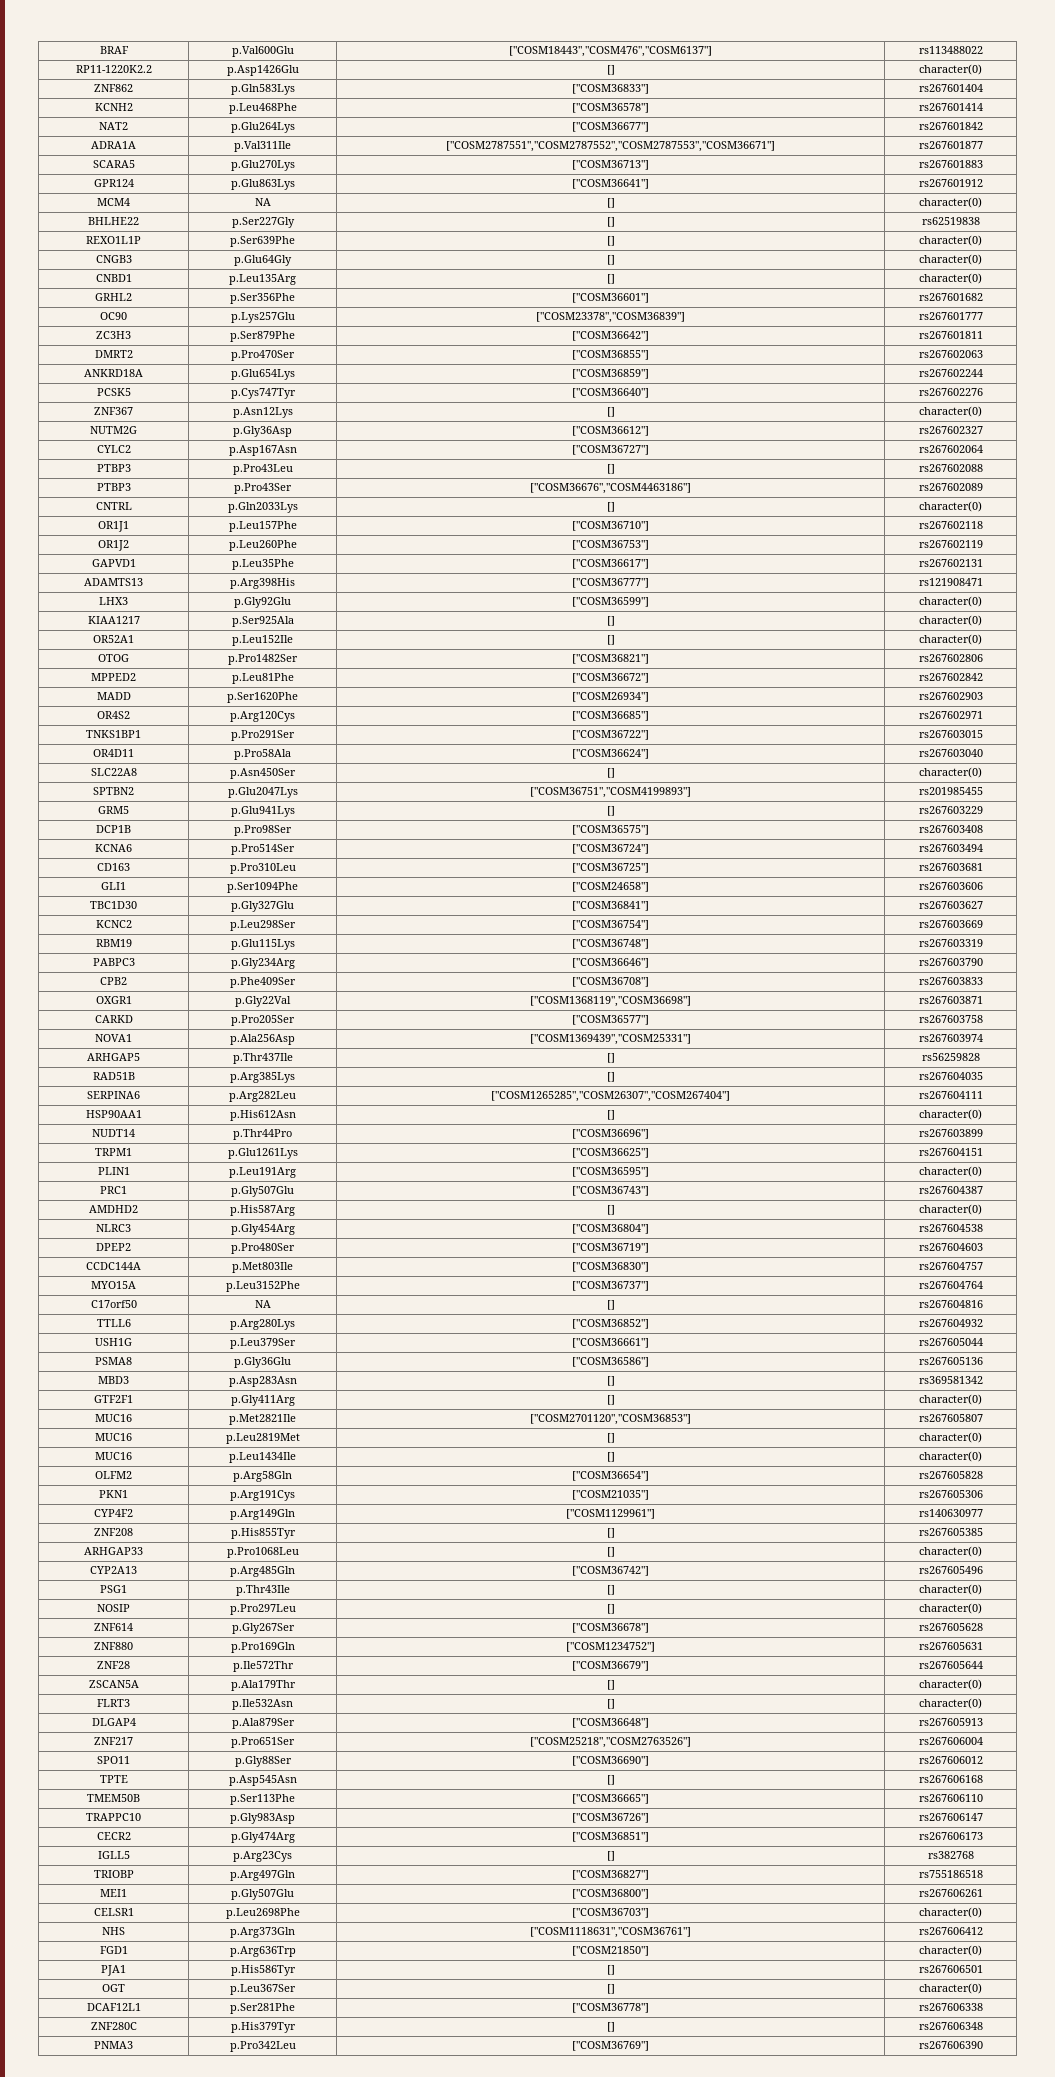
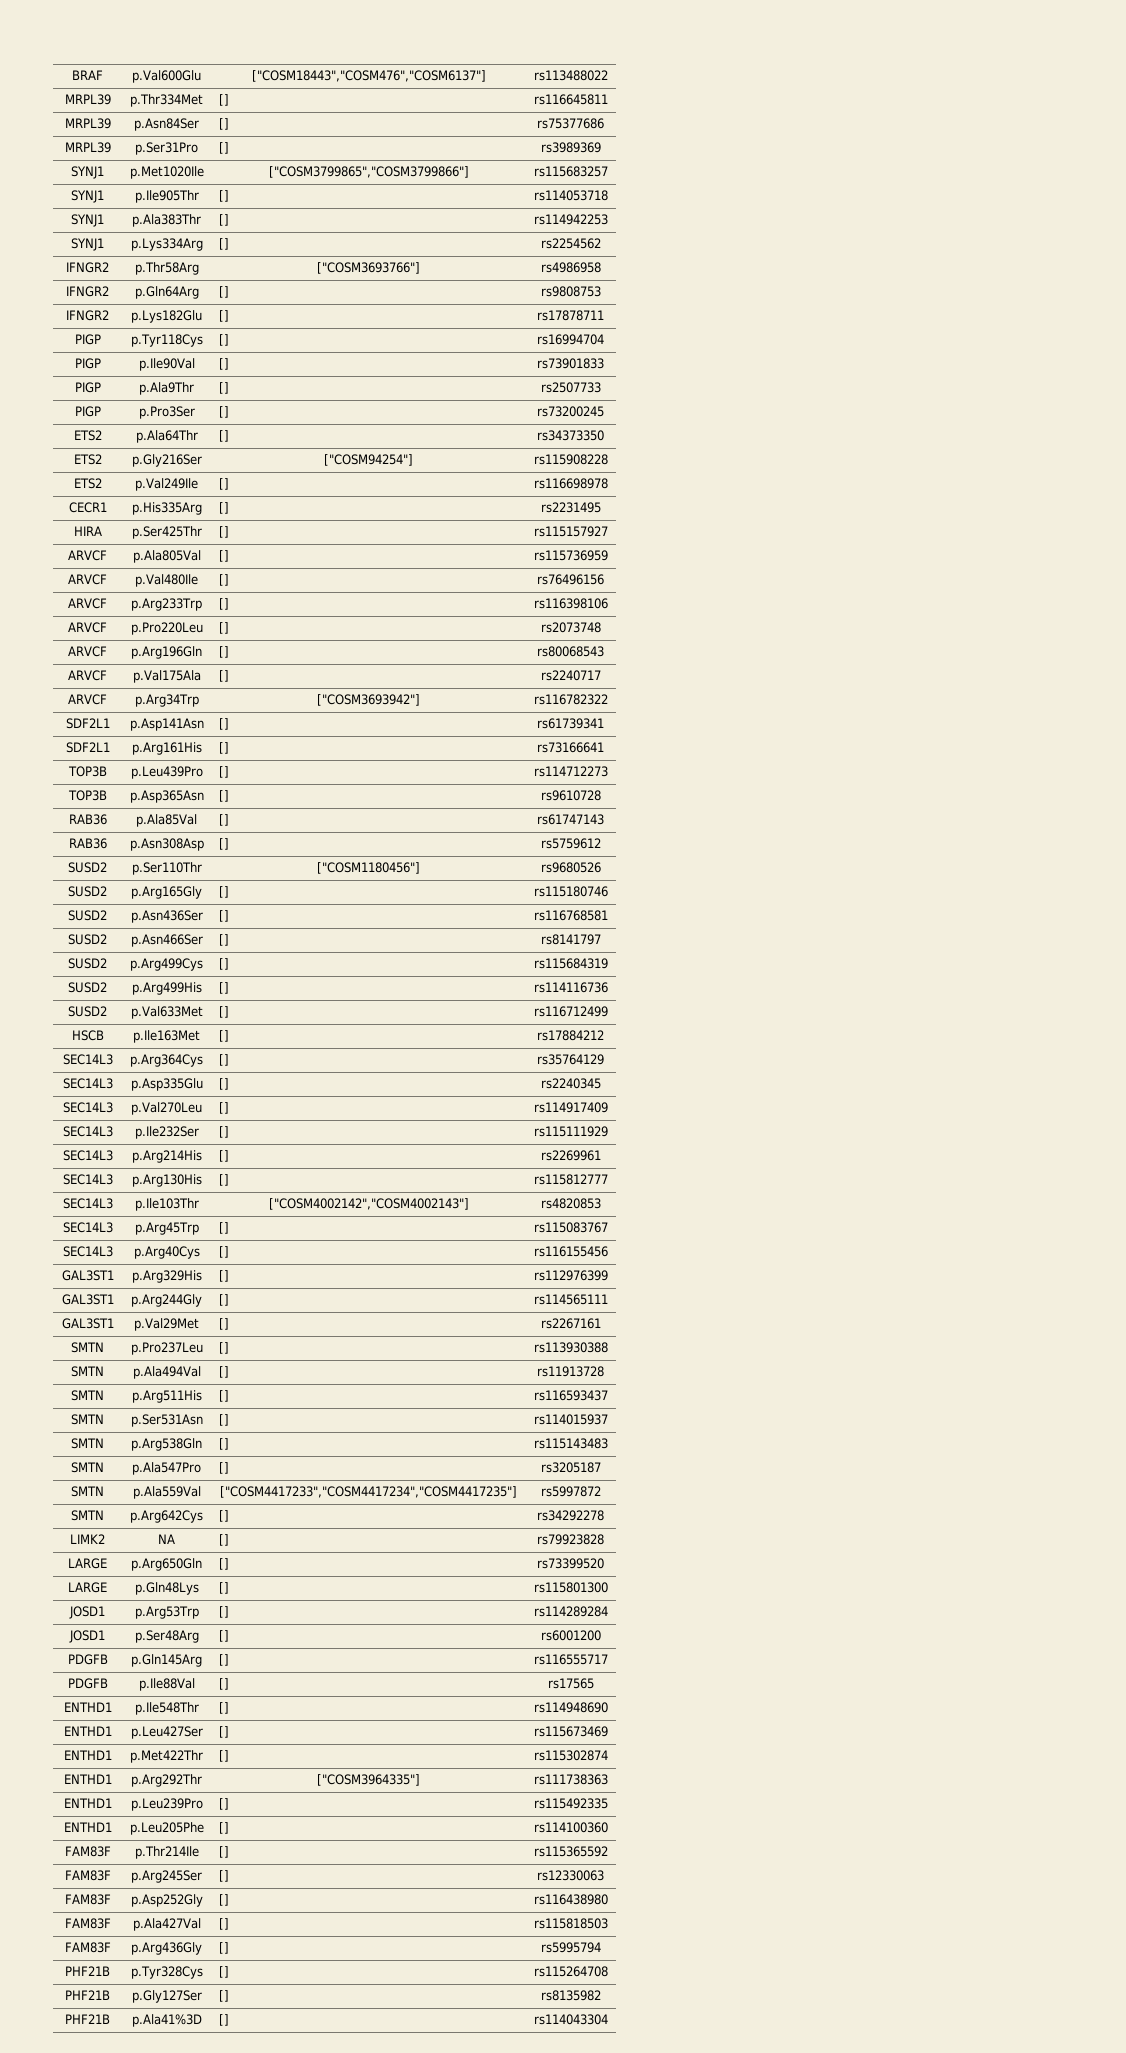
- RP11-1220K2.2 | p.Asp1426Glu | [] | character(0)
- ZNF862 | p.Gln583Lys | ["COSM36833"] | rs267601404
- KCNH2 | p.Leu468Phe | ["COSM36578"] | rs267601414
- NAT2 | p.Glu264Lys | ["COSM36677"] | rs267601842
- ADRA1A | p.Val311Ile | ["COSM2787551","COSM2787552","COSM2787553","COSM36671"] | rs267601877
- SCARA5 | p.Glu270Lys | ["COSM36713"] | rs267601883
- GPR124 | p.Glu863Lys | ["COSM36641"] | rs267601912
- MCM4 | NA | [] | character(0)
- BHLHE22 | p.Ser227Gly | [] | rs62519838
- REXO1L1P | p.Ser639Phe | [] | character(0)
- CNGB3 | p.Glu64Gly | [] | character(0)
- CNBD1 | p.Leu135Arg | [] | character(0)
- GRHL2 | p.Ser356Phe | ["COSM36601"] | rs267601682
- OC90 | p.Lys257Glu | ["COSM23378","COSM36839"] | rs267601777
- ZC3H3 | p.Ser879Phe | ["COSM36642"] | rs267601811
- DMRT2 | p.Pro470Ser | ["COSM36855"] | rs267602063
- ANKRD18A | p.Glu654Lys | ["COSM36859"] | rs267602244
- PCSK5 | p.Cys747Tyr | ["COSM36640"] | rs267602276
- ZNF367 | p.Asn12Lys | [] | character(0)
- NUTM2G | p.Gly36Asp | ["COSM36612"] | rs267602327
- CYLC2 | p.Asp167Asn | ["COSM36727"] | rs267602064
- PTBP3 | p.Pro43Leu | [] | rs267602088
- PTBP3 | p.Pro43Ser | ["COSM36676","COSM4463186"] | rs267602089
- CNTRL | p.Gln2033Lys | [] | character(0)
- OR1J1 | p.Leu157Phe | ["COSM36710"] | rs267602118
- OR1J2 | p.Leu260Phe | ["COSM36753"] | rs267602119
- GAPVD1 | p.Leu35Phe | ["COSM36617"] | rs267602131
- ADAMTS13 | p.Arg398His | ["COSM36777"] | rs121908471
- LHX3 | p.Gly92Glu | ["COSM36599"] | character(0)
- KIAA1217 | p.Ser925Ala | [] | character(0)
- OR52A1 | p.Leu152Ile | [] | character(0)
- OTOG | p.Pro1482Ser | ["COSM36821"] | rs267602806
- MPPED2 | p.Leu81Phe | ["COSM36672"] | rs267602842
- MADD | p.Ser1620Phe | ["COSM26934"] | rs267602903
- OR4S2 | p.Arg120Cys | ["COSM36685"] | rs267602971
- TNKS1BP1 | p.Pro291Ser | ["COSM36722"] | rs267603015
- OR4D11 | p.Pro58Ala | ["COSM36624"] | rs267603040
- SLC22A8 | p.Asn450Ser | [] | character(0)
- SPTBN2 | p.Glu2047Lys | ["COSM36751","COSM4199893"] | rs201985455
- GRM5 | p.Glu941Lys | [] | rs267603229
- DCP1B | p.Pro98Ser | ["COSM36575"] | rs267603408
- KCNA6 | p.Pro514Ser | ["COSM36724"] | rs267603494
- CD163 | p.Pro310Leu | ["COSM36725"] | rs267603681
- GLI1 | p.Ser1094Phe | ["COSM24658"] | rs267603606
- TBC1D30 | p.Gly327Glu | ["COSM36841"] | rs267603627
- KCNC2 | p.Leu298Ser | ["COSM36754"] | rs267603669
- RBM19 | p.Glu115Lys | ["COSM36748"] | rs267603319
- PABPC3 | p.Gly234Arg | ["COSM36646"] | rs267603790
- CPB2 | p.Phe409Ser | ["COSM36708"] | rs267603833
- OXGR1 | p.Gly22Val | ["COSM1368119","COSM36698"] | rs267603871
- CARKD | p.Pro205Ser | ["COSM36577"] | rs267603758
- NOVA1 | p.Ala256Asp | ["COSM1369439","COSM25331"] | rs267603974
- ARHGAP5 | p.Thr437Ile | [] | rs56259828
- RAD51B | p.Arg385Lys | [] | rs267604035
- SERPINA6 | p.Arg282Leu | ["COSM1265285","COSM26307","COSM267404"] | rs267604111
- HSP90AA1 | p.His612Asn | [] | character(0)
- NUDT14 | p.Thr44Pro | ["COSM36696"] | rs267603899
- TRPM1 | p.Glu1261Lys | ["COSM36625"] | rs267604151
- PLIN1 | p.Leu191Arg | ["COSM36595"] | character(0)
- PRC1 | p.Gly507Glu | ["COSM36743"] | rs267604387
- AMDHD2 | p.His587Arg | [] | character(0)
- NLRC3 | p.Gly454Arg | ["COSM36804"] | rs267604538
- DPEP2 | p.Pro480Ser | ["COSM36719"] | rs267604603
- CCDC144A | p.Met803Ile | ["COSM36830"] | rs267604757
- MYO15A | p.Leu3152Phe | ["COSM36737"] | rs267604764
- C17orf50 | NA | [] | rs267604816
- TTLL6 | p.Arg280Lys | ["COSM36852"] | rs267604932
- USH1G | p.Leu379Ser | ["COSM36661"] | rs267605044
- PSMA8 | p.Gly36Glu | ["COSM36586"] | rs267605136
- MBD3 | p.Asp283Asn | [] | rs369581342
- GTF2F1 | p.Gly411Arg | [] | character(0)
- MUC16 | p.Met2821Ile | ["COSM2701120","COSM36853"] | rs267605807
- MUC16 | p.Leu2819Met | [] | character(0)
- MUC16 | p.Leu1434Ile | [] | character(0)
- OLFM2 | p.Arg58Gln | ["COSM36654"] | rs267605828
- PKN1 | p.Arg191Cys | ["COSM21035"] | rs267605306
- CYP4F2 | p.Arg149Gln | ["COSM1129961"] | rs140630977
- ZNF208 | p.His855Tyr | [] | rs267605385
- ARHGAP33 | p.Pro1068Leu | [] | character(0)
- CYP2A13 | p.Arg485Gln | ["COSM36742"] | rs267605496
- PSG1 | p.Thr43Ile | [] | character(0)
- NOSIP | p.Pro297Leu | [] | character(0)
- ZNF614 | p.Gly267Ser | ["COSM36678"] | rs267605628
- ZNF880 | p.Pro169Gln | ["COSM1234752"] | rs267605631
- ZNF28 | p.Ile572Thr | ["COSM36679"] | rs267605644
- ZSCAN5A | p.Ala179Thr | [] | character(0)
- FLRT3 | p.Ile532Asn | [] | character(0)
- DLGAP4 | p.Ala879Ser | ["COSM36648"] | rs267605913
- ZNF217 | p.Pro651Ser | ["COSM25218","COSM2763526"] | rs267606004
- SPO11 | p.Gly88Ser | ["COSM36690"] | rs267606012
- TPTE | p.Asp545Asn | [] | rs267606168
- TMEM50B | p.Ser113Phe | ["COSM36665"] | rs267606110
- TRAPPC10 | p.Gly983Asp | ["COSM36726"] | rs267606147
- CECR2 | p.Gly474Arg | ["COSM36851"] | rs267606173
- IGLL5 | p.Arg23Cys | [] | rs382768
- TRIOBP | p.Arg497Gln | ["COSM36827"] | rs755186518
- MEI1 | p.Gly507Glu | ["COSM36800"] | rs267606261
- CELSR1 | p.Leu2698Phe | ["COSM36703"] | character(0)
- NHS | p.Arg373Gln | ["COSM1118631","COSM36761"] | rs267606412
- FGD1 | p.Arg636Trp | ["COSM21850"] | character(0)
- PJA1 | p.His586Tyr | [] | rs267606501
- OGT | p.Leu367Ser | [] | character(0)
- DCAF12L1 | p.Ser281Phe | ["COSM36778"] | rs267606338
- ZNF280C | p.His379Tyr | [] | rs267606348
- PNMA3 | p.Pro342Leu | ["COSM36769"] | rs267606390
+ MRPL39 | p.Thr334Met | [] | rs116645811
+ MRPL39 | p.Asn84Ser | [] | rs75377686
+ MRPL39 | p.Ser31Pro | [] | rs3989369
+ SYNJ1 | p.Met1020Ile | ["COSM3799865","COSM3799866"] | rs115683257
+ SYNJ1 | p.Ile905Thr | [] | rs114053718
+ SYNJ1 | p.Ala383Thr | [] | rs114942253
+ SYNJ1 | p.Lys334Arg | [] | rs2254562
+ IFNGR2 | p.Thr58Arg | ["COSM3693766"] | rs4986958
+ IFNGR2 | p.Gln64Arg | [] | rs9808753
+ IFNGR2 | p.Lys182Glu | [] | rs17878711
+ PIGP | p.Tyr118Cys | [] | rs16994704
+ PIGP | p.Ile90Val | [] | rs73901833
+ PIGP | p.Ala9Thr | [] | rs2507733
+ PIGP | p.Pro3Ser | [] | rs73200245
+ ETS2 | p.Ala64Thr | [] | rs34373350
+ ETS2 | p.Gly216Ser | ["COSM94254"] | rs115908228
+ ETS2 | p.Val249Ile | [] | rs116698978
+ CECR1 | p.His335Arg | [] | rs2231495
+ HIRA | p.Ser425Thr | [] | rs115157927
+ ARVCF | p.Ala805Val | [] | rs115736959
+ ARVCF | p.Val480Ile | [] | rs76496156
+ ARVCF | p.Arg233Trp | [] | rs116398106
+ ARVCF | p.Pro220Leu | [] | rs2073748
+ ARVCF | p.Arg196Gln | [] | rs80068543
+ ARVCF | p.Val175Ala | [] | rs2240717
+ ARVCF | p.Arg34Trp | ["COSM3693942"] | rs116782322
+ SDF2L1 | p.Asp141Asn | [] | rs61739341
+ SDF2L1 | p.Arg161His | [] | rs73166641
+ TOP3B | p.Leu439Pro | [] | rs114712273
+ TOP3B | p.Asp365Asn | [] | rs9610728
+ RAB36 | p.Ala85Val | [] | rs61747143
+ RAB36 | p.Asn308Asp | [] | rs5759612
+ SUSD2 | p.Ser110Thr | ["COSM1180456"] | rs9680526
+ SUSD2 | p.Arg165Gly | [] | rs115180746
+ SUSD2 | p.Asn436Ser | [] | rs116768581
+ SUSD2 | p.Asn466Ser | [] | rs8141797
+ SUSD2 | p.Arg499Cys | [] | rs115684319
+ SUSD2 | p.Arg499His | [] | rs114116736
+ SUSD2 | p.Val633Met | [] | rs116712499
+ HSCB | p.Ile163Met | [] | rs17884212
+ SEC14L3 | p.Arg364Cys | [] | rs35764129
+ SEC14L3 | p.Asp335Glu | [] | rs2240345
+ SEC14L3 | p.Val270Leu | [] | rs114917409
+ SEC14L3 | p.Ile232Ser | [] | rs115111929
+ SEC14L3 | p.Arg214His | [] | rs2269961
+ SEC14L3 | p.Arg130His | [] | rs115812777
+ SEC14L3 | p.Ile103Thr | ["COSM4002142","COSM4002143"] | rs4820853
+ SEC14L3 | p.Arg45Trp | [] | rs115083767
+ SEC14L3 | p.Arg40Cys | [] | rs116155456
+ GAL3ST1 | p.Arg329His | [] | rs112976399
+ GAL3ST1 | p.Arg244Gly | [] | rs114565111
+ GAL3ST1 | p.Val29Met | [] | rs2267161
+ SMTN | p.Pro237Leu | [] | rs113930388
+ SMTN | p.Ala494Val | [] | rs11913728
+ SMTN | p.Arg511His | [] | rs116593437
+ SMTN | p.Ser531Asn | [] | rs114015937
+ SMTN | p.Arg538Gln | [] | rs115143483
+ SMTN | p.Ala547Pro | [] | rs3205187
+ SMTN | p.Ala559Val | ["COSM4417233","COSM4417234","COSM4417235"] | rs5997872
+ SMTN | p.Arg642Cys | [] | rs34292278
+ LIMK2 | NA | [] | rs79923828
+ LARGE | p.Arg650Gln | [] | rs73399520
+ LARGE | p.Gln48Lys | [] | rs115801300
+ JOSD1 | p.Arg53Trp | [] | rs114289284
+ JOSD1 | p.Ser48Arg | [] | rs6001200
+ PDGFB | p.Gln145Arg | [] | rs116555717
+ PDGFB | p.Ile88Val | [] | rs17565
+ ENTHD1 | p.Ile548Thr | [] | rs114948690
+ ENTHD1 | p.Leu427Ser | [] | rs115673469
+ ENTHD1 | p.Met422Thr | [] | rs115302874
+ ENTHD1 | p.Arg292Thr | ["COSM3964335"] | rs111738363
+ ENTHD1 | p.Leu239Pro | [] | rs115492335
+ ENTHD1 | p.Leu205Phe | [] | rs114100360
+ FAM83F | p.Thr214Ile | [] | rs115365592
+ FAM83F | p.Arg245Ser | [] | rs12330063
+ FAM83F | p.Asp252Gly | [] | rs116438980
+ FAM83F | p.Ala427Val | [] | rs115818503
+ FAM83F | p.Arg436Gly | [] | rs5995794
+ PHF21B | p.Tyr328Cys | [] | rs115264708
+ PHF21B | p.Gly127Ser | [] | rs8135982
+ PHF21B | p.Ala41%3D | [] | rs114043304

